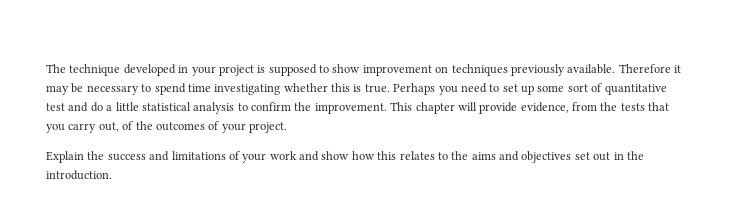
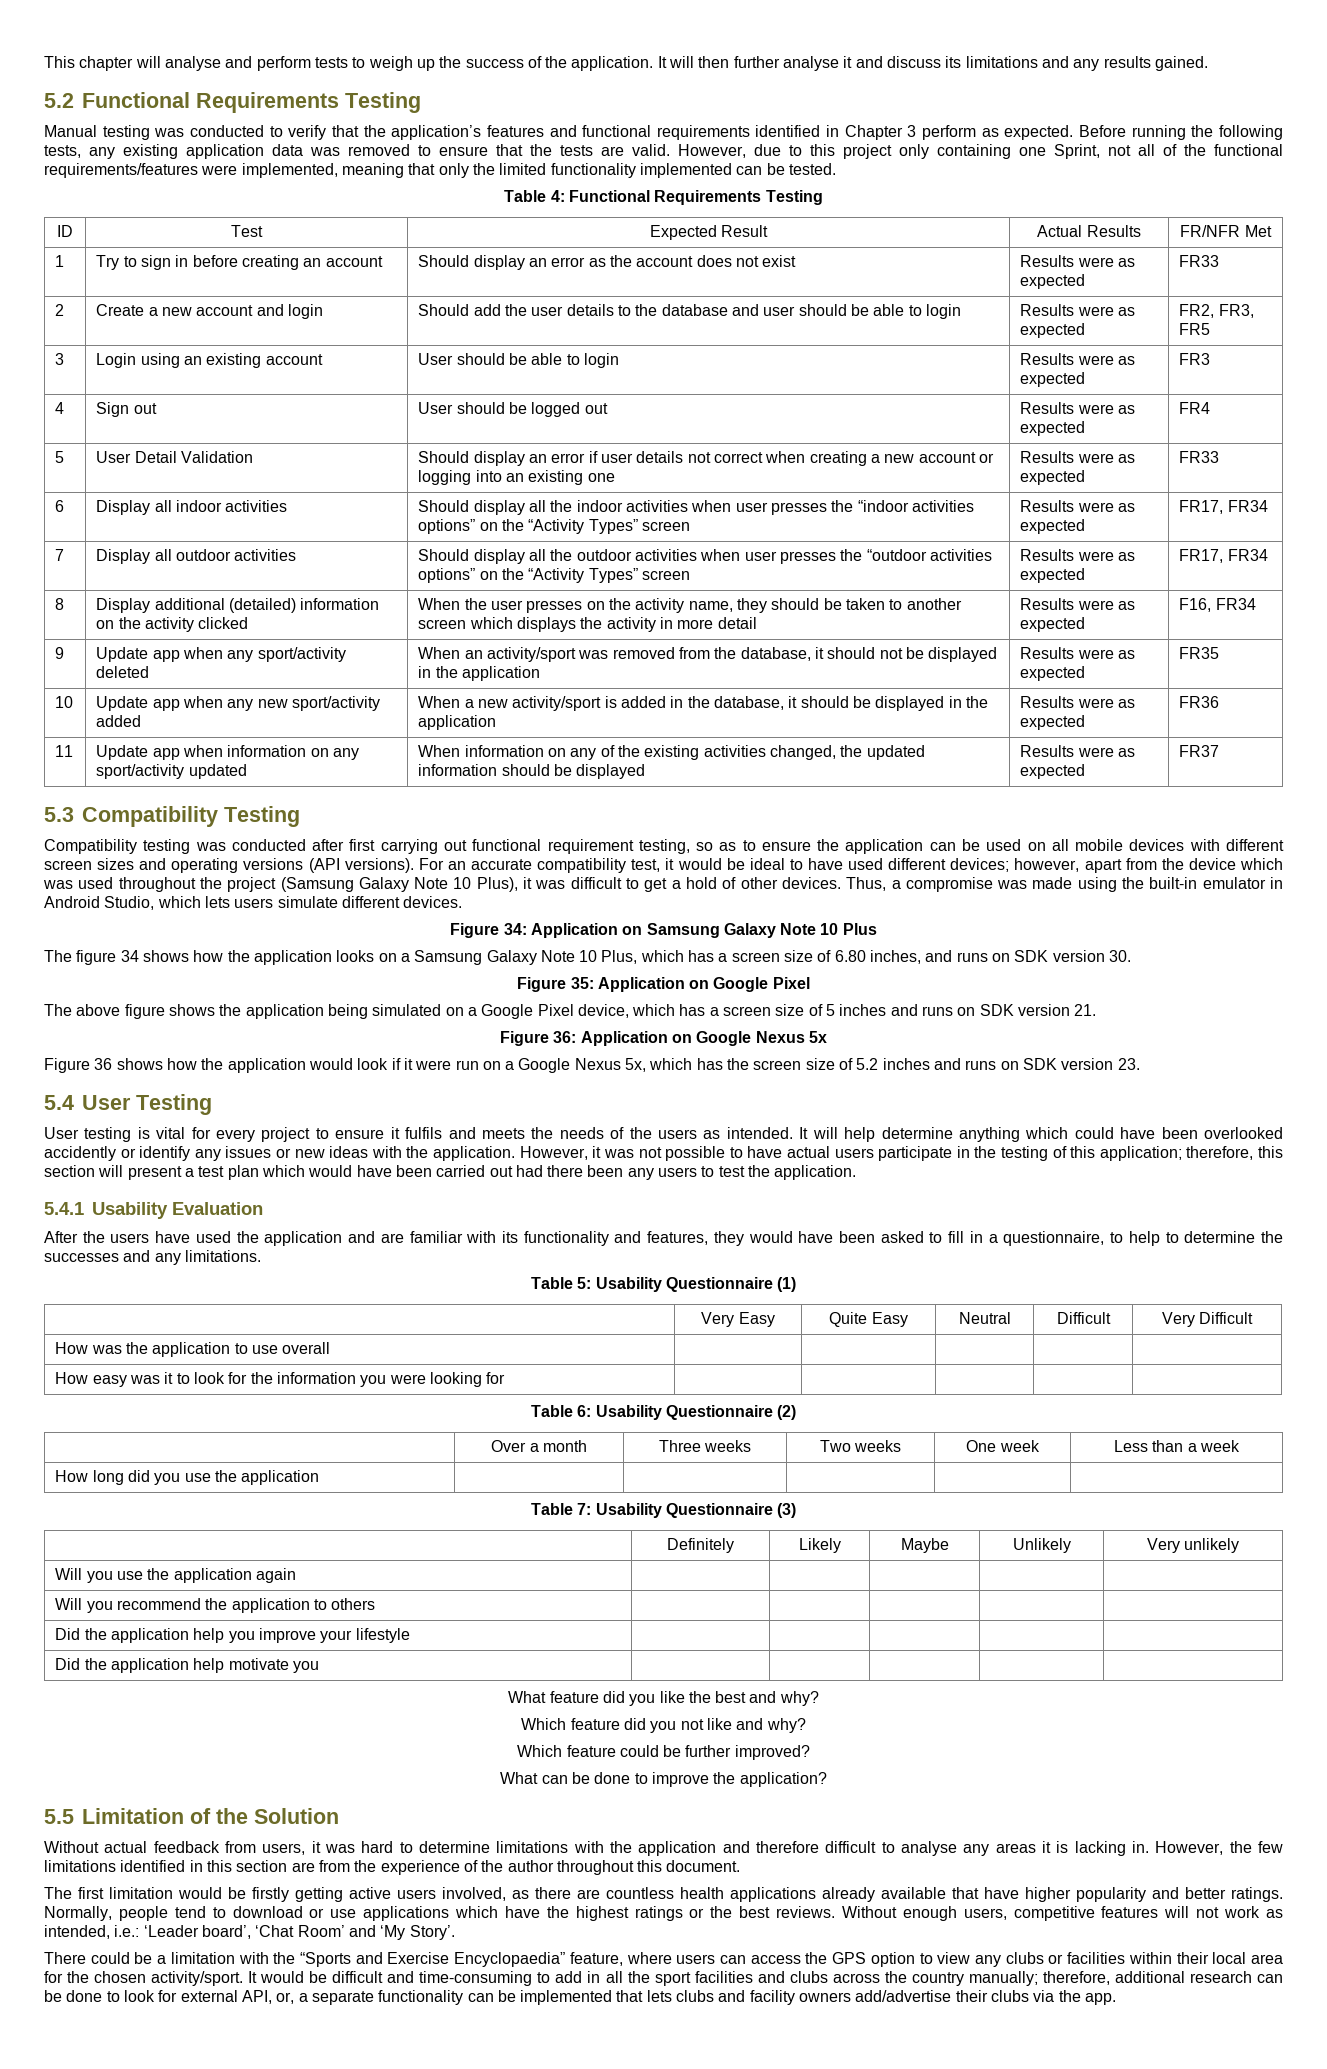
- The technique developed in your project is supposed to show improvement on techniques previously available. Therefore it may be necessary to spend time investigating whether this is true. Perhaps you need to set up some sort of quantitative test and do a little statistical analysis to confirm the improvement. This chapter will provide evidence, from the tests that you carry out, of the outcomes of your project.
- Explain the success and limitations of your work and show how this relates to the aims and objectives set out in the introduction.
+ This chapter will analyse and perform tests to weigh up the success of the application. It will then further analyse it and discuss its limitations and any results gained.
+ 5.2 Functional Requirements Testing
+ Manual testing was conducted to verify that the application’s features and functional requirements identified in Chapter 3 perform as expected. Before running the following tests, any existing application data was removed to ensure that the tests are valid. However, due to this project only containing one Sprint, not all of the functional requirements/features were implemented, meaning that only the limited functionality implemented can be tested.
+ Table 4: Functional Requirements Testing
+ ID | Test | Expected Result | Actual Results | FR/NFR Met
+ 1 | Try to sign in before creating an account | Should display an error as the account does not exist | Results were as expected | FR33
+ 2 | Create a new account and login | Should add the user details to the database and user should be able to login | Results were as expected | FR2, FR3, FR5
+ 3 | Login using an existing account | User should be able to login | Results were as expected | FR3
+ 4 | Sign out | User should be logged out | Results were as expected | FR4
+ 5 | User Detail Validation | Should display an error if user details not correct when creating a new account or logging into an existing one | Results were as expected | FR33
+ 6 | Display all indoor activities | Should display all the indoor activities when user presses the “indoor activities options” on the “Activity Types” screen | Results were as expected | FR17, FR34
+ 7 | Display all outdoor activities | Should display all the outdoor activities when user presses the “outdoor activities options” on the “Activity Types” screen | Results were as expected | FR17, FR34
+ 8 | Display additional (detailed) information on the activity clicked | When the user presses on the activity name, they should be taken to another screen which displays the activity in more detail | Results were as expected | F16, FR34
+ 9 | Update app when any sport/activity deleted | When an activity/sport was removed from the database, it should not be displayed in the application | Results were as expected | FR35
+ 10 | Update app when any new sport/activity added | When a new activity/sport is added in the database, it should be displayed in the application | Results were as expected | FR36
+ 11 | Update app when information on any sport/activity updated | When information on any of the existing activities changed, the updated information should be displayed | Results were as expected | FR37
+ 5.3 Compatibility Testing
+ Compatibility testing was conducted after first carrying out functional requirement testing, so as to ensure the application can be used on all mobile devices with different screen sizes and operating versions (API versions). For an accurate compatibility test, it would be ideal to have used different devices; however, apart from the device which was used throughout the project (Samsung Galaxy Note 10 Plus), it was difficult to get a hold of other devices. Thus, a compromise was made using the built-in emulator in Android Studio, which lets users simulate different devices.
+ Figure 34: Application on Samsung Galaxy Note 10 Plus
+ The figure 34 shows how the application looks on a Samsung Galaxy Note 10 Plus, which has a screen size of 6.80 inches, and runs on SDK version 30.
+ Figure 35: Application on Google Pixel
+ The above figure shows the application being simulated on a Google Pixel device, which has a screen size of 5 inches and runs on SDK version 21.
+ Figure 36: Application on Google Nexus 5x
+ Figure 36 shows how the application would look if it were run on a Google Nexus 5x, which has the screen size of 5.2 inches and runs on SDK version 23.
+ 5.4 User Testing
+ User testing is vital for every project to ensure it fulfils and meets the needs of the users as intended. It will help determine anything which could have been overlooked accidently or identify any issues or new ideas with the application. However, it was not possible to have actual users participate in the testing of this application; therefore, this section will present a test plan which would have been carried out had there been any users to test the application.
+ 5.4.1 Usability Evaluation
+ After the users have used the application and are familiar with its functionality and features, they would have been asked to fill in a questionnaire, to help to determine the successes and any limitations.
+ Table 5: Usability Questionnaire (1)
+ | Very Easy | Quite Easy | Neutral | Difficult | Very Difficult
+ How was the application to use overall | | | | |
+ How easy was it to look for the information you were looking for | | | | |
+ Table 6: Usability Questionnaire (2)
+ | Over a month | Three weeks | Two weeks | One week | Less than a week
+ How long did you use the application | | | | |
+ Table 7: Usability Questionnaire (3)
+ | Definitely | Likely | Maybe | Unlikely | Very unlikely
+ Will you use the application again | | | | |
+ Will you recommend the application to others | | | | |
+ Did the application help you improve your lifestyle | | | | |
+ Did the application help motivate you | | | | |
+ What feature did you like the best and why?
+ Which feature did you not like and why?
+ Which feature could be further improved?
+ What can be done to improve the application?
+ 5.5 Limitation of the Solution
+ Without actual feedback from users, it was hard to determine limitations with the application and therefore difficult to analyse any areas it is lacking in. However, the few limitations identified in this section are from the experience of the author throughout this document.
+ The first limitation would be firstly getting active users involved, as there are countless health applications already available that have higher popularity and better ratings. Normally, people tend to download or use applications which have the highest ratings or the best reviews. Without enough users, competitive features will not work as intended, i.e.: ‘Leader board’, ‘Chat Room’ and ‘My Story’.
+ There could be a limitation with the “Sports and Exercise Encyclopaedia” feature, where users can access the GPS option to view any clubs or facilities within their local area for the chosen activity/sport. It would be difficult and time-consuming to add in all the sport facilities and clubs across the country manually; therefore, additional research can be done to look for external API, or, a separate functionality can be implemented that lets clubs and facility owners add/advertise their clubs via the app.

